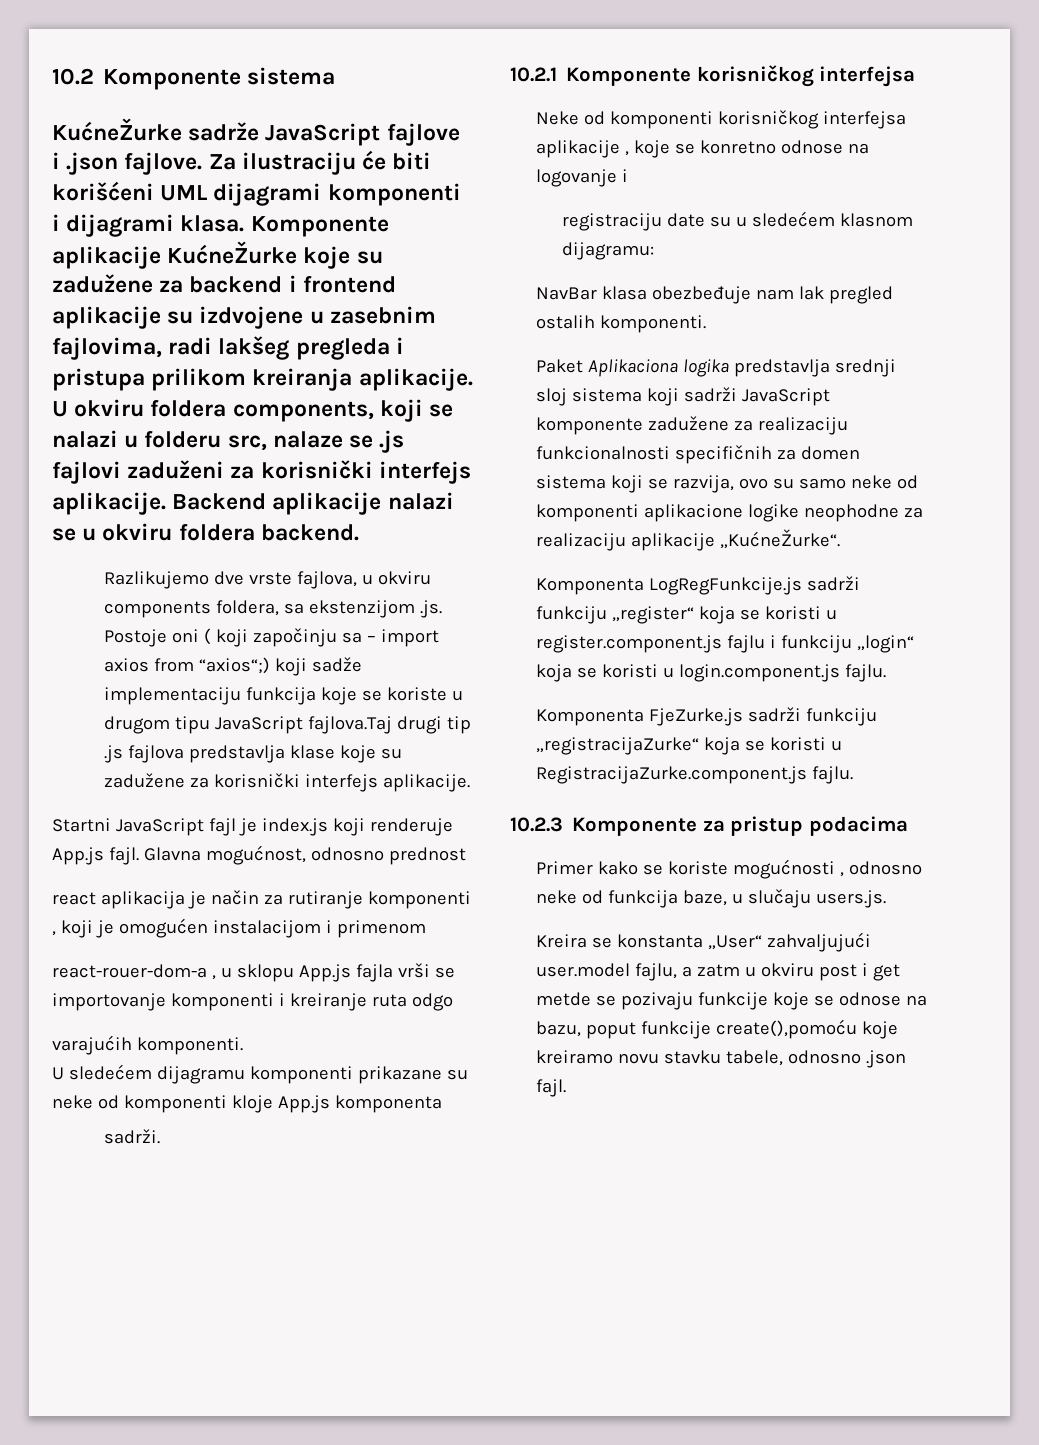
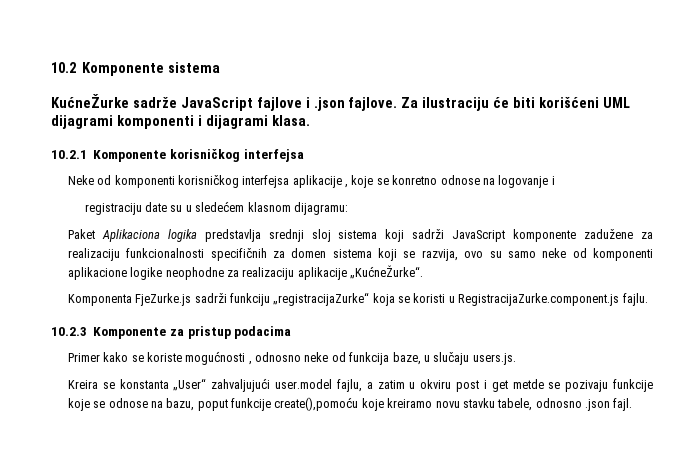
- Komponente aplikacije KućneŽurke koje su zadužene za backend i frontend aplikacije su izdvojene u zasebnim fajlovima, radi lakšeg pregleda i pristupa prilikom kreiranja aplikacije. U okviru foldera components, koji se nalazi u folderu src, nalaze se .js fajlovi zaduženi za korisnički interfejs aplikacije. Backend aplikacije nalazi se u okviru foldera backend.
- Razlikujemo dve vrste fajlova, u okviru components foldera, sa ekstenzijom .js. Postoje oni ( koji započinju sa – import axios from “axios“;) koji sadže implementaciju funkcija koje se koriste u drugom tipu JavaScript fajlova.Taj drugi tip .js fajlova predstavlja klase koje su zadužene za korisnički interfejs aplikacije.
- Startni JavaScript fajl je index.js koji renderuje App.js fajl. Glavna mogućnost, odnosno prednost
- react aplikacija je način za rutiranje komponenti , koji je omogućen instalacijom i primenom
- react-rouer-dom-a , u sklopu App.js fajla vrši se importovanje komponenti i kreiranje ruta odgo
- varajućih komponenti.
- U sledećem dijagramu komponenti prikazane su neke od komponenti kloje App.js komponenta
- sadrži.
- NavBar klasa obezbeđuje nam lak pregled ostalih komponenti.
- Komponenta LogRegFunkcije.js sadrži funkciju „register“ koja se koristi u register.component.js fajlu i funkciju „login“ koja se koristi u login.component.js fajlu.
- Kreira se konstanta „User“ zahvaljujući user.model fajlu, a zatm u okviru post i get metde se pozivaju funkcije koje se odnose na bazu, poput funkcije create(),pomoću koje kreiramo novu stavku tabele, odnosno .json fajl.
+ Kreira se konstanta „User“ zahvaljujući user.model fajlu, a zatim u okviru post i get metde se pozivaju funkcije koje se odnose na bazu, poput funkcije create(),pomoću koje kreiramo novu stavku tabele, odnosno .json fajl.

